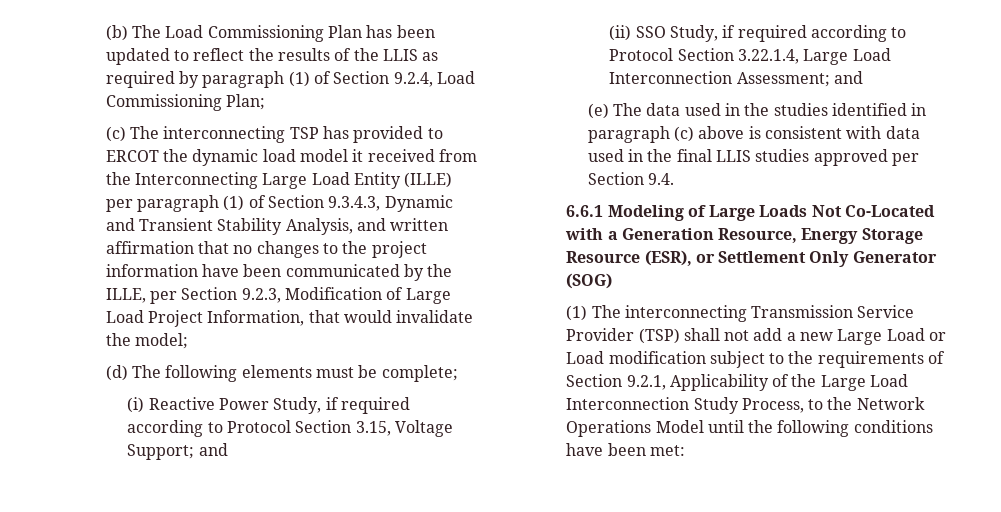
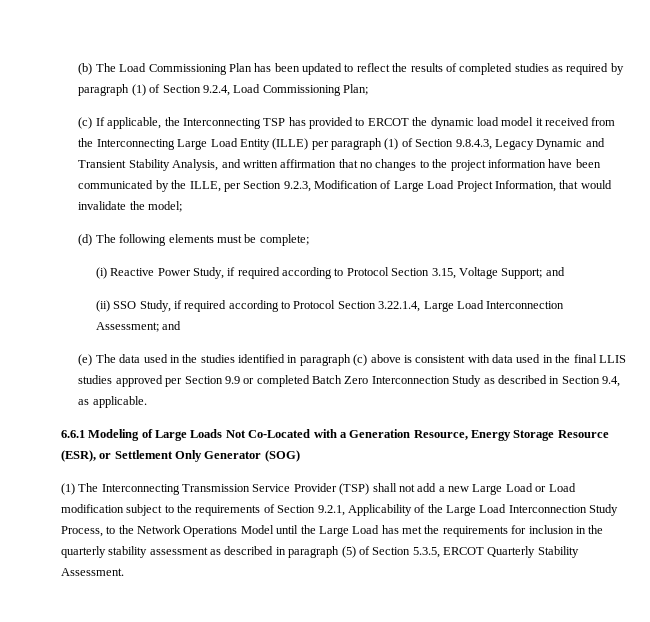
- (b) The Load Commissioning Plan has been updated to reflect the results of the LLIS as required by paragraph (1) of Section 9.2.4, Load Commissioning Plan;
+ (b) The Load Commissioning Plan has been updated to reflect the results of completed studies as required by paragraph (1) of Section 9.2.4, Load Commissioning Plan;
- (c) The interconnecting TSP has provided to ERCOT the dynamic load model it received from the Interconnecting Large Load Entity (ILLE) per paragraph (1) of Section 9.3.4.3, Dynamic and Transient Stability Analysis, and written affirmation that no changes to the project information have been communicated by the ILLE, per Section 9.2.3, Modification of Large Load Project Information, that would invalidate the model;
+ (c) If applicable, the Interconnecting TSP has provided to ERCOT the dynamic load model it received from the Interconnecting Large Load Entity (ILLE) per paragraph (1) of Section 9.8.4.3, Legacy Dynamic and Transient Stability Analysis, and written affirmation that no changes to the project information have been communicated by the ILLE, per Section 9.2.3, Modification of Large Load Project Information, that would invalidate the model;
- (e) The data used in the studies identified in paragraph (c) above is consistent with data used in the final LLIS studies approved per Section 9.4.
+ (e) The data used in the studies identified in paragraph (c) above is consistent with data used in the final LLIS studies approved per Section 9.9 or completed Batch Zero Interconnection Study as described in Section 9.4, as applicable.
- (1) The interconnecting Transmission Service Provider (TSP) shall not add a new Large Load or Load modification subject to the requirements of Section 9.2.1, Applicability of the Large Load Interconnection Study Process, to the Network Operations Model until the following conditions have been met:
+ (1) The Interconnecting Transmission Service Provider (TSP) shall not add a new Large Load or Load modification subject to the requirements of Section 9.2.1, Applicability of the Large Load Interconnection Study Process, to the Network Operations Model until the Large Load has met the requirements for inclusion in the quarterly stability assessment as described in paragraph (5) of Section 5.3.5, ERCOT Quarterly Stability Assessment.

